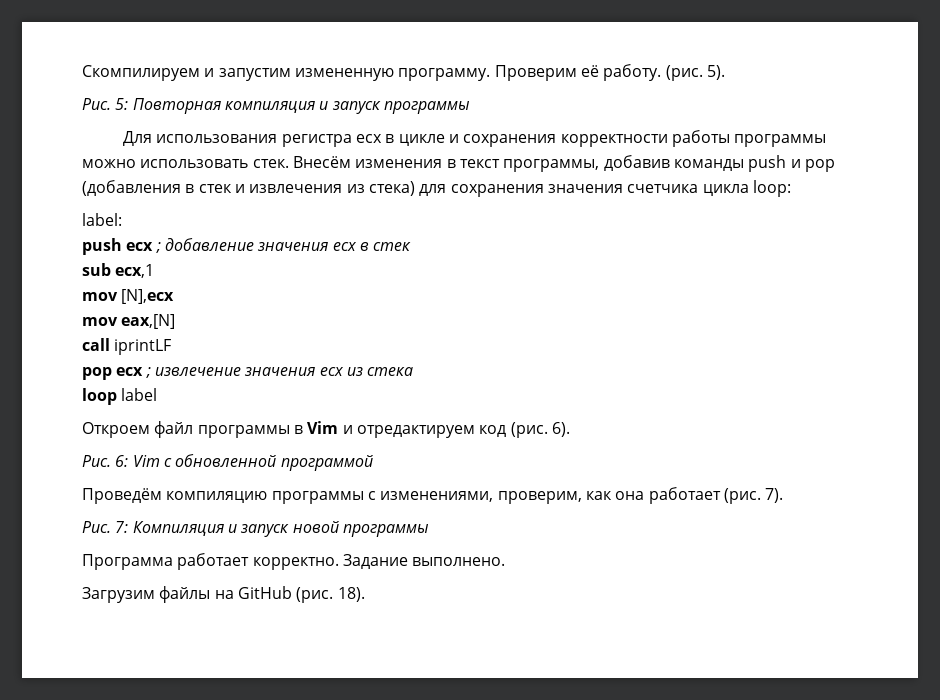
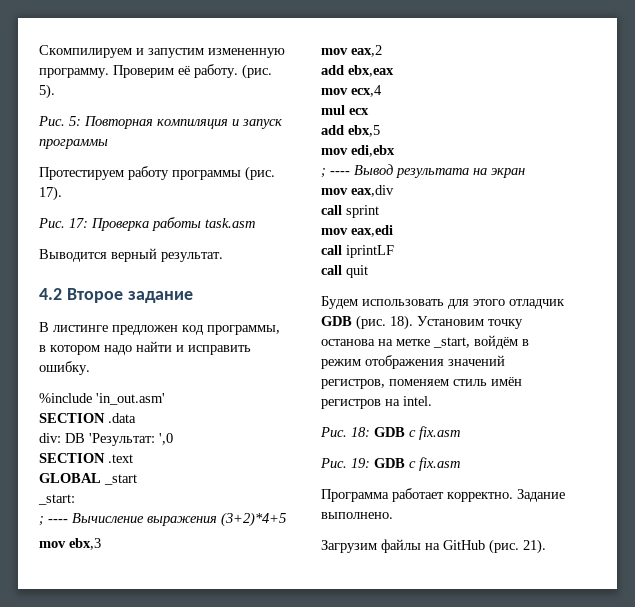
- Для использования регистра ecx в цикле и сохранения корректности работы программы можно использовать стек. Внесём изменения в текст программы, добавив команды push и pop (добавления в стек и извлечения из стека) для сохранения значения счетчика цикла loop:
- label:
- push ecx ; добавление значения ecx в стек
- sub ecx,1
- mov [N],ecx
- mov eax,[N]
+ Протестируем работу программы (рис. 17).
+ Рис. 17: Проверка работы task.asm
+ Выводится верный результат.
+ 4.2 Второе задание
+ В листинге предложен код программы, в котором надо найти и исправить ошибку.
+ %include 'in_out.asm'
+ SECTION .data
+ div: DB 'Результат: ',0
+ SECTION .text
+ GLOBAL _start
+ _start:
+ ; ---- Вычисление выражения (3+2)*4+5
+ mov ebx,3
+ mov eax,2
+ add ebx,eax
+ mov ecx,4
+ mul ecx
+ add ebx,5
+ mov edi,ebx
+ ; ---- Вывод результата на экран
+ mov eax,div
+ call sprint
+ mov eax,edi
  call iprintLF
- pop ecx ; извлечение значения ecx из стека
- loop label
- Откроем файл программы в Vim и отредактируем код (рис. 6).
- Рис. 6: Vim с обновленной программой
- Проведём компиляцию программы с изменениями, проверим, как она работает (рис. 7).
- Рис. 7: Компиляция и запуск новой программы
+ call quit
+ Будем использовать для этого отладчик GDB (рис. 18). Установим точку останова на метке _start, войдём в режим отображения значений регистров, поменяем стиль имён регистров на intel.
+ Рис. 18: GDB с fix.asm
+ Рис. 19: GDB с fix.asm
- 18).
+ 21).

